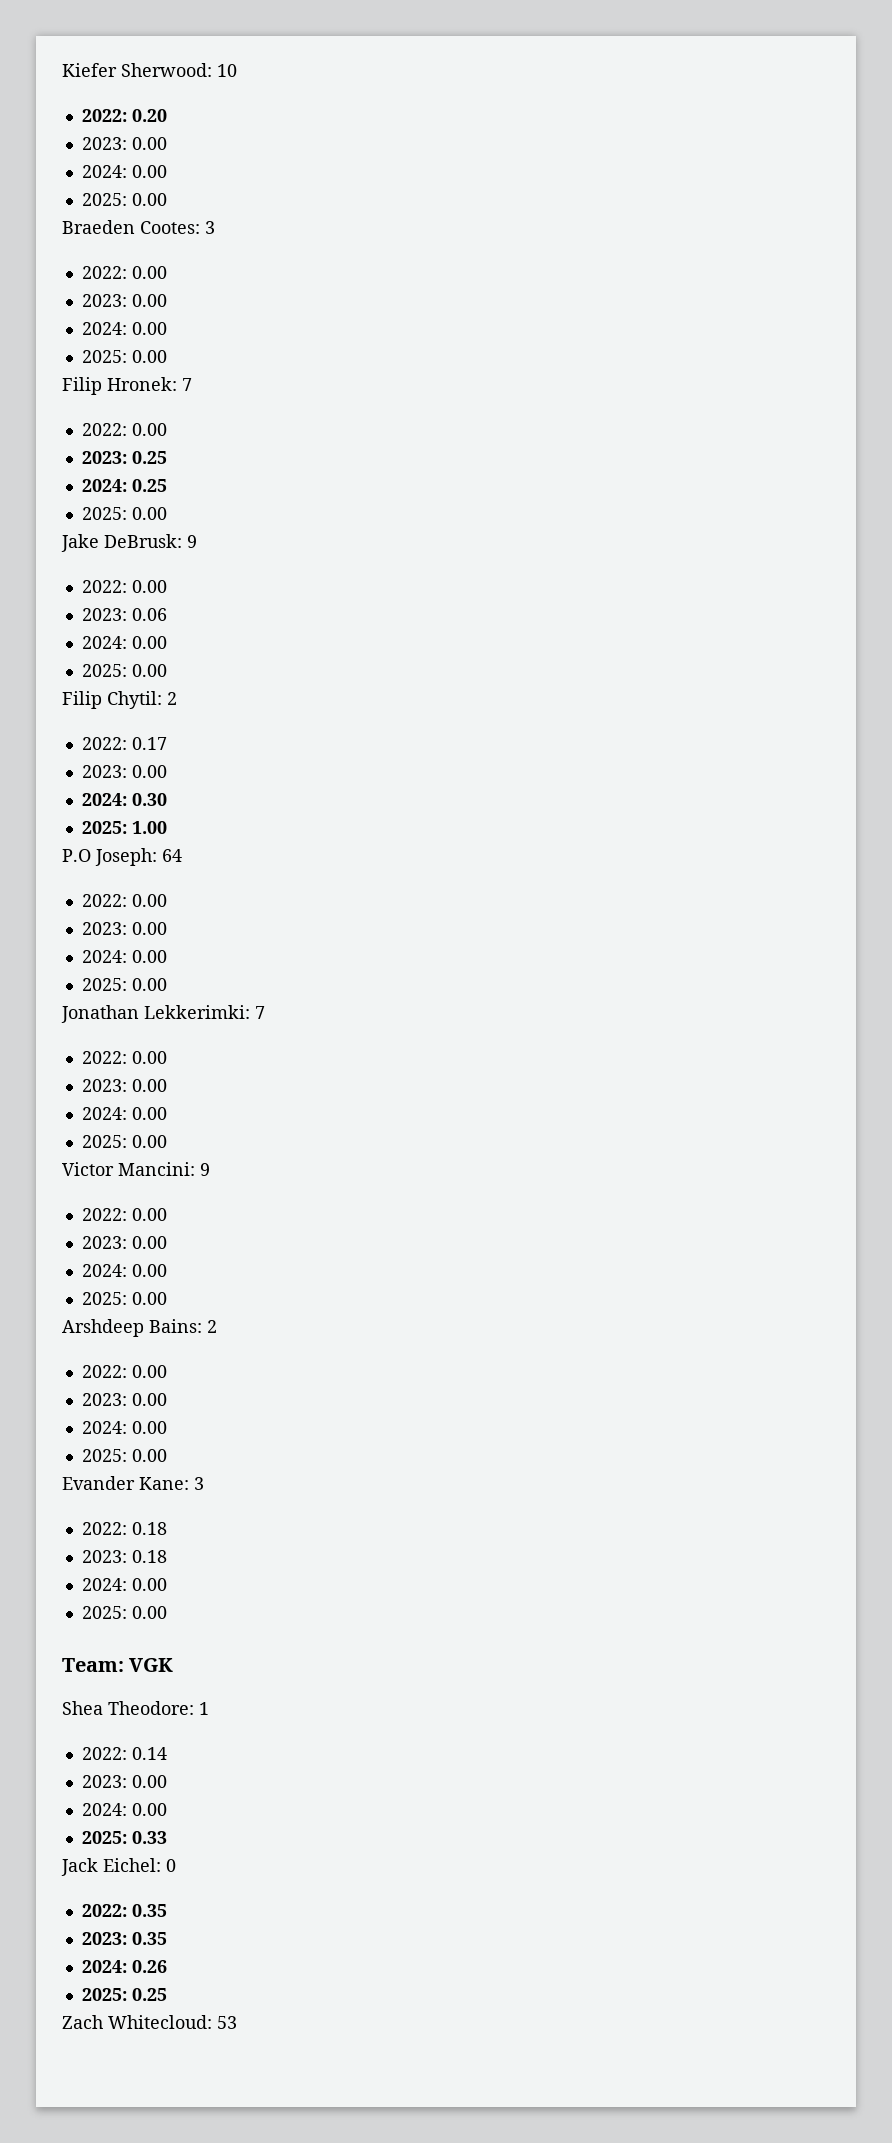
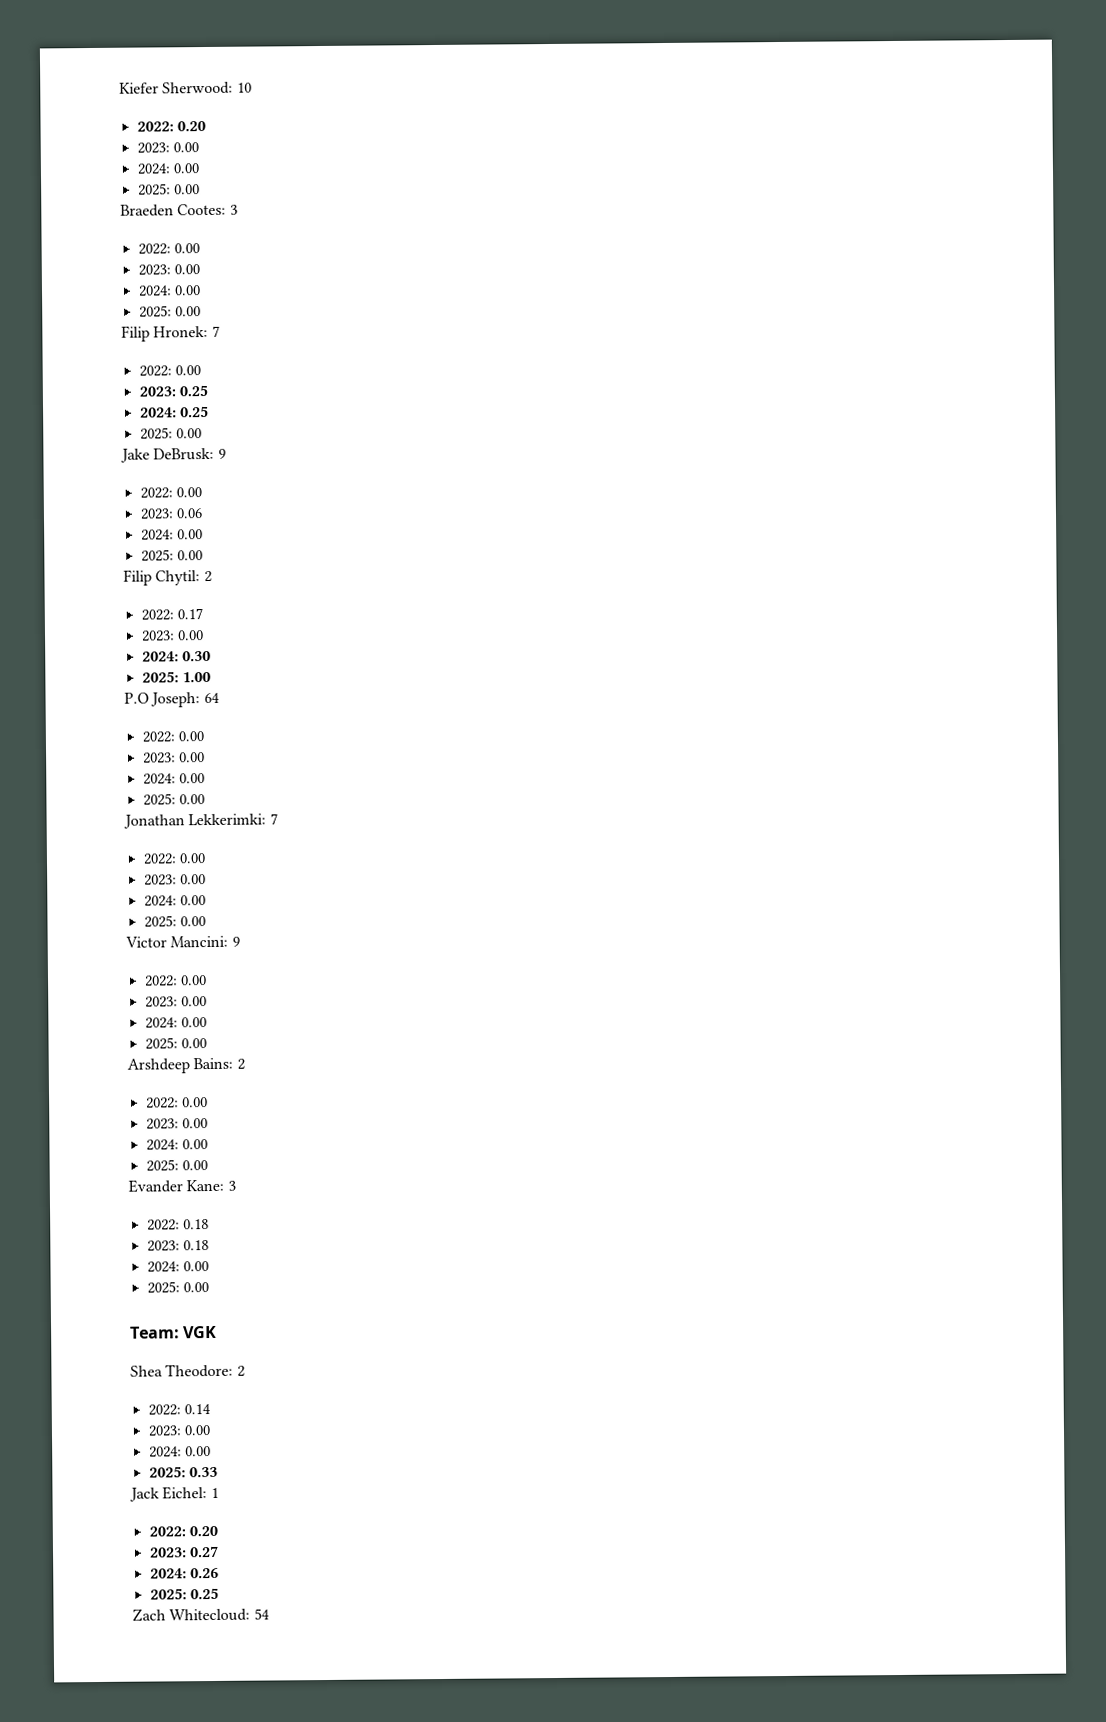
- Shea Theodore: 1
+ Shea Theodore: 2
- Jack Eichel: 0
- 2022: 0.35
- 2023: 0.35
+ Jack Eichel: 1
+ 2022: 0.20
+ 2023: 0.27
- Zach Whitecloud: 53
+ Zach Whitecloud: 54

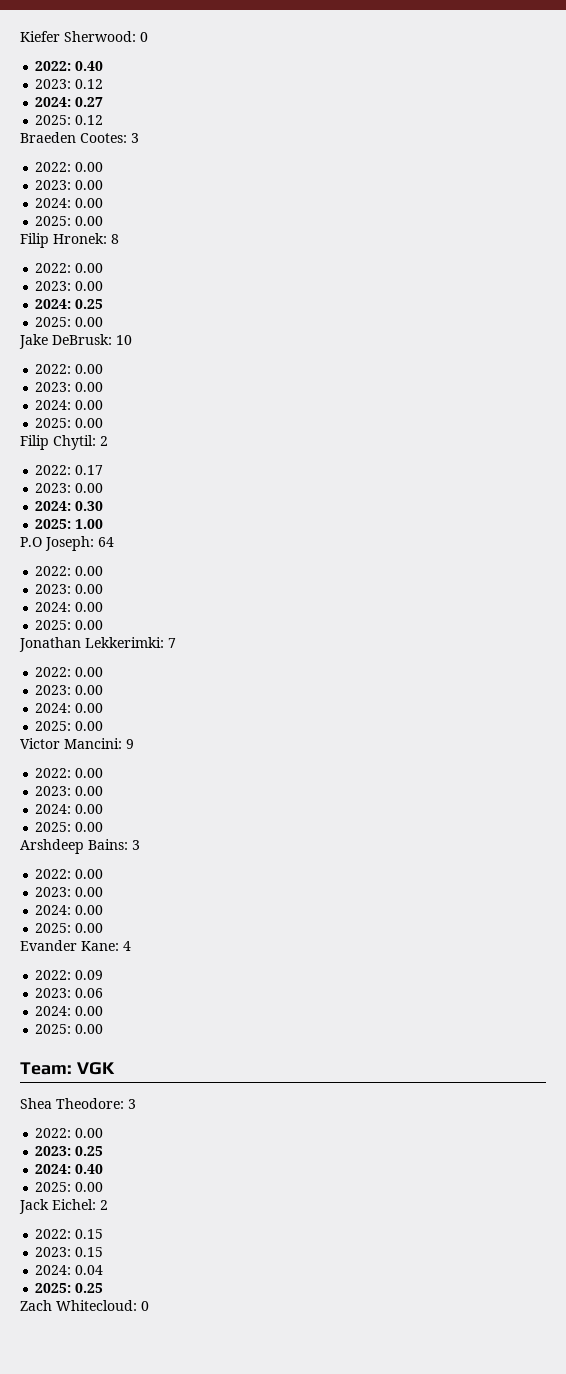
- Kiefer Sherwood: 10
- 2022: 0.20
- 2023: 0.00
- 2024: 0.00
- 2025: 0.00
+ Kiefer Sherwood: 0
+ 2022: 0.40
+ 2023: 0.12
+ 2024: 0.27
+ 2025: 0.12
- Filip Hronek: 7
+ Filip Hronek: 8
  2022: 0.00
- 2023: 0.25
+ 2023: 0.00
- Jake DeBrusk: 9
+ Jake DeBrusk: 10
  2022: 0.00
- 2023: 0.06
+ 2023: 0.00
- Arshdeep Bains: 2
+ Arshdeep Bains: 3
- Evander Kane: 3
- 2022: 0.18
- 2023: 0.18
+ Evander Kane: 4
+ 2022: 0.09
+ 2023: 0.06
- Shea Theodore: 2
- 2022: 0.14
- 2023: 0.00
- 2024: 0.00
- 2025: 0.33
- Jack Eichel: 1
- 2022: 0.20
- 2023: 0.27
- 2024: 0.26
+ Shea Theodore: 3
+ 2022: 0.00
+ 2023: 0.25
+ 2024: 0.40
+ 2025: 0.00
+ Jack Eichel: 2
+ 2022: 0.15
+ 2023: 0.15
+ 2024: 0.04
- Zach Whitecloud: 54
+ Zach Whitecloud: 0

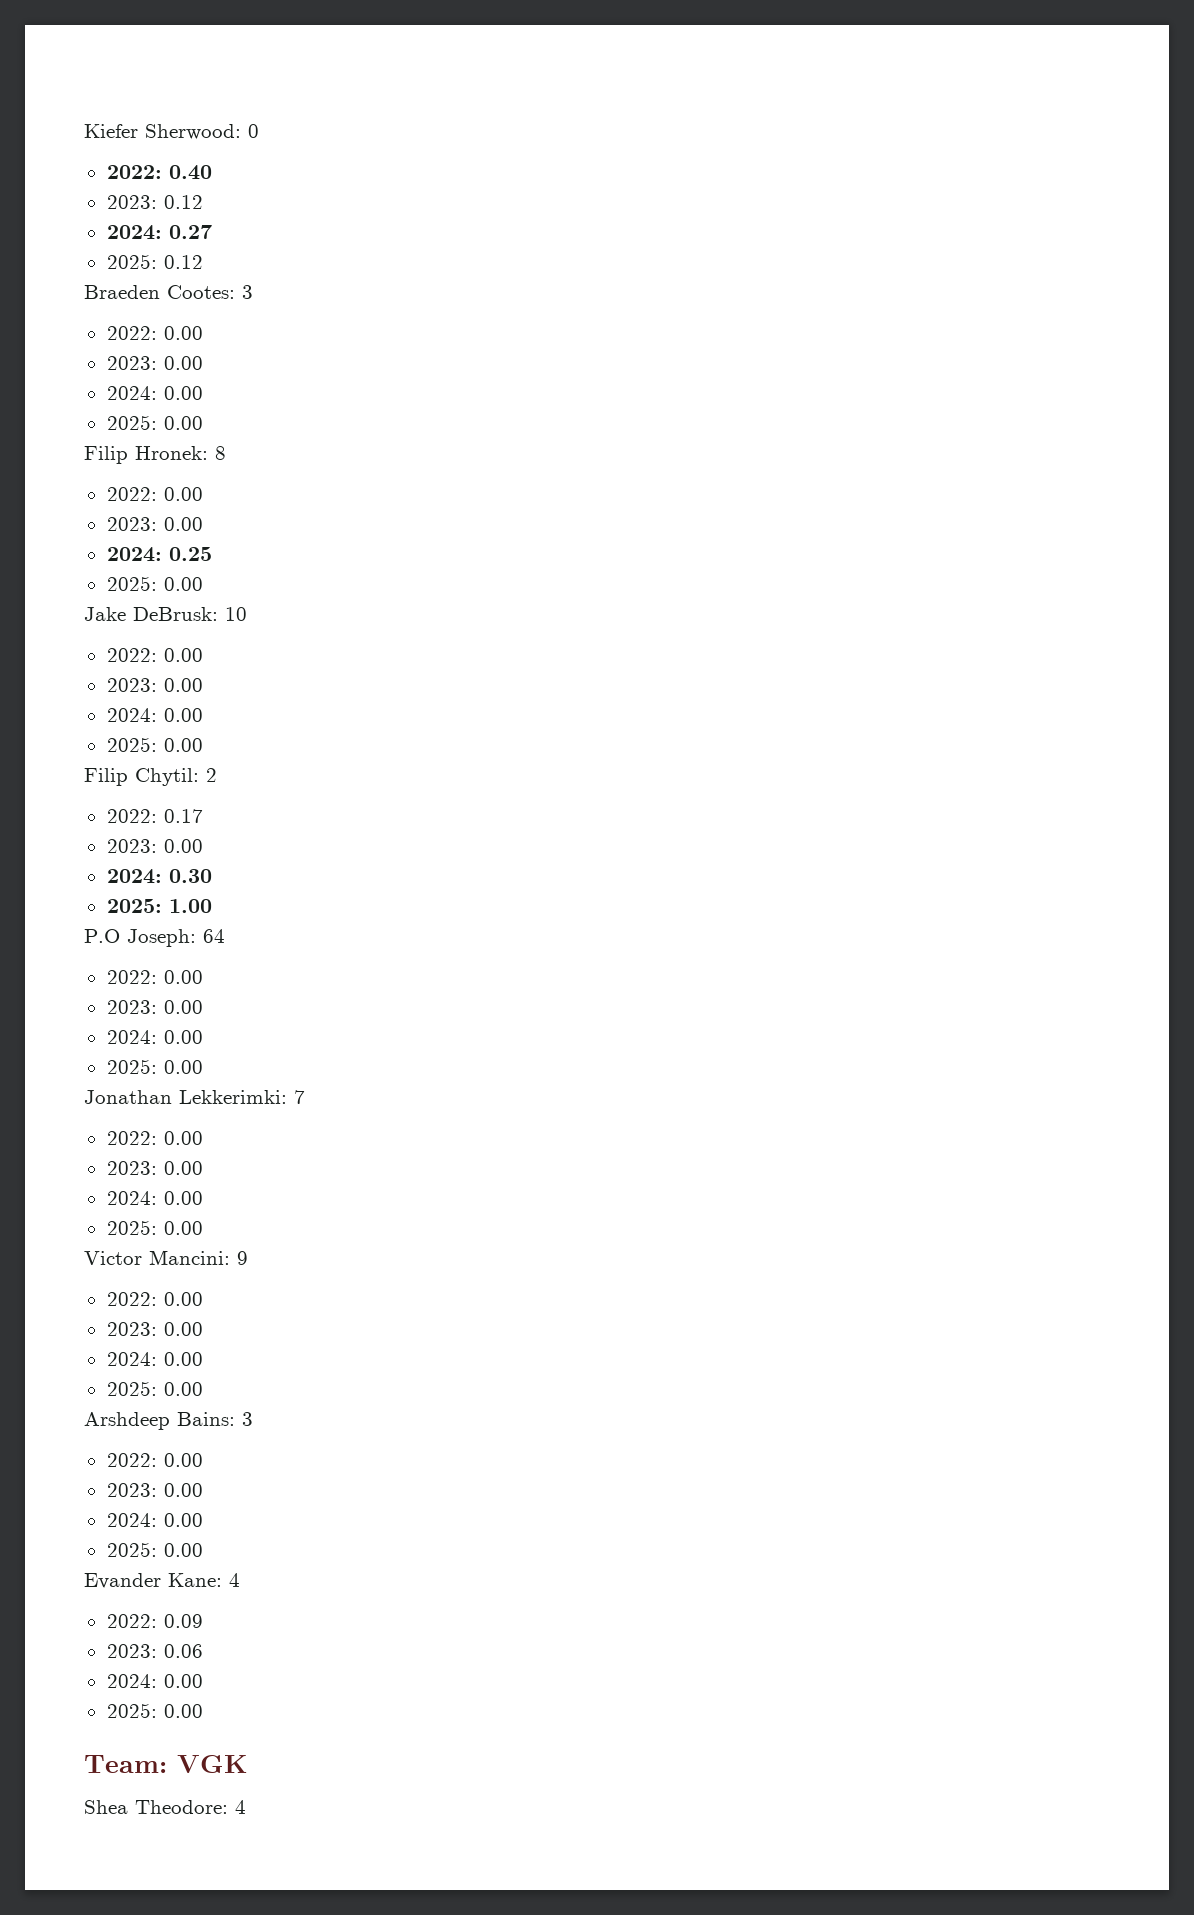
- Shea Theodore: 3
- 2022: 0.00
- 2023: 0.25
- 2024: 0.40
- 2025: 0.00
- Jack Eichel: 2
- 2022: 0.15
- 2023: 0.15
- 2024: 0.04
- 2025: 0.25
- Zach Whitecloud: 0
+ Shea Theodore: 4

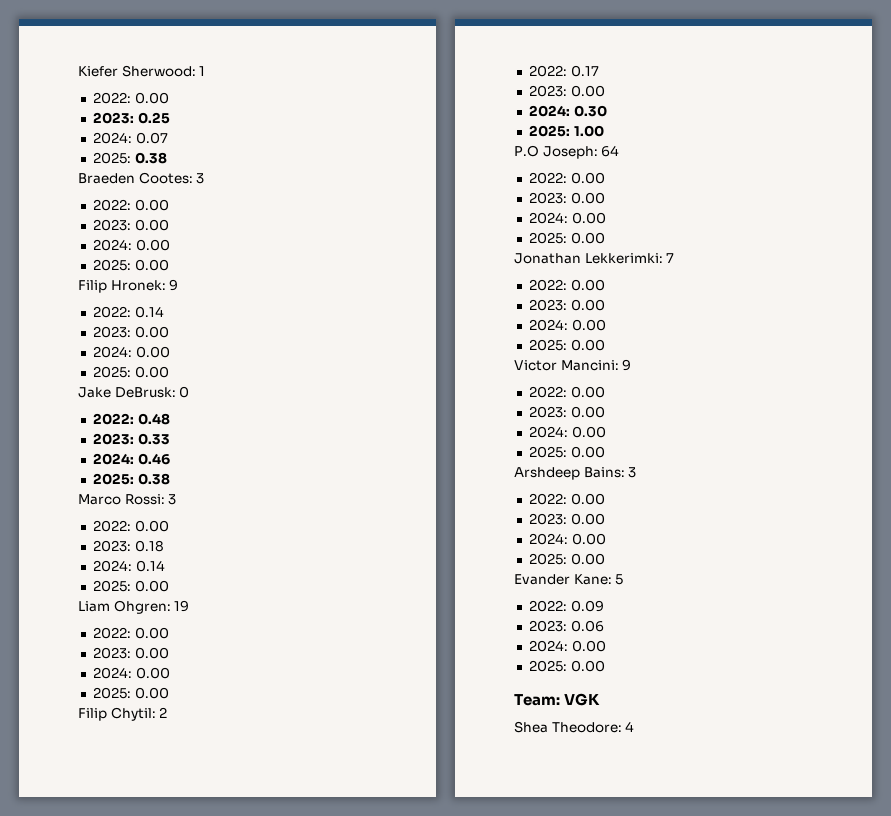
- Kiefer Sherwood: 0
- 2022: 0.40
- 2023: 0.12
- 2024: 0.27
- 2025: 0.12
+ Kiefer Sherwood: 1
+ 2022: 0.00
+ 2023: 0.25
+ 2024: 0.07
+ 2025: 0.38
- Filip Hronek: 8
- 2022: 0.00
+ Filip Hronek: 9
+ 2022: 0.14
  2023: 0.00
- 2024: 0.25
+ 2024: 0.00
- Jake DeBrusk: 10
+ Jake DeBrusk: 0
+ 2022: 0.48
+ 2023: 0.33
+ 2024: 0.46
+ 2025: 0.38
+ Marco Rossi: 3
+ 2022: 0.00
+ 2023: 0.18
+ 2024: 0.14
+ 2025: 0.00
+ Liam Ohgren: 19
- Evander Kane: 4
+ Evander Kane: 5

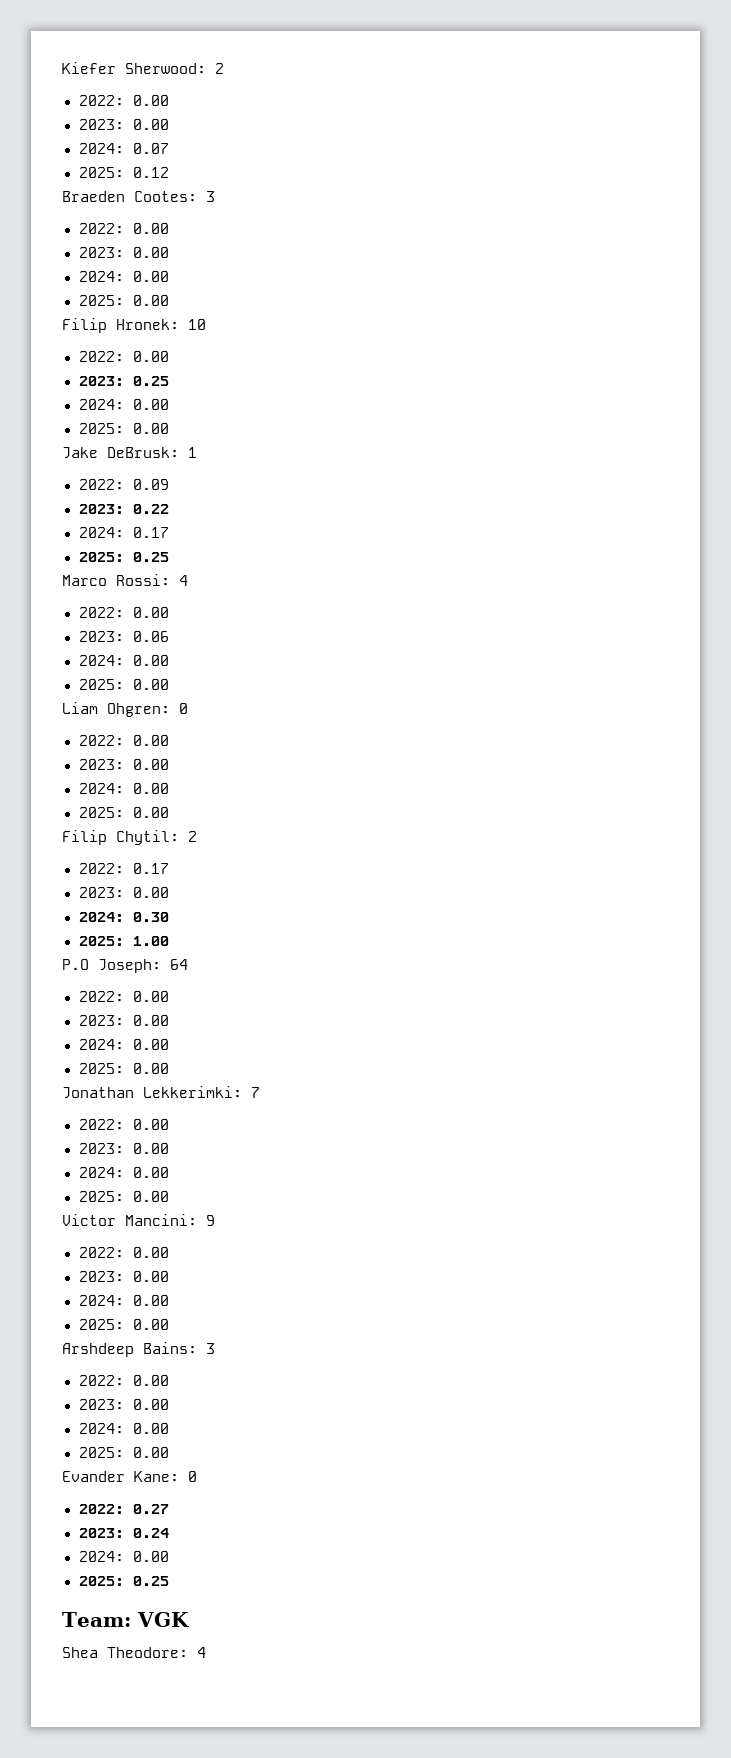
- Kiefer Sherwood: 1
+ Kiefer Sherwood: 2
  2022: 0.00
- 2023: 0.25
+ 2023: 0.00
  2024: 0.07
- 2025: 0.38
+ 2025: 0.12
- Filip Hronek: 9
- 2022: 0.14
- 2023: 0.00
+ Filip Hronek: 10
+ 2022: 0.00
+ 2023: 0.25
- Jake DeBrusk: 0
- 2022: 0.48
- 2023: 0.33
- 2024: 0.46
- 2025: 0.38
+ Jake DeBrusk: 1
+ 2022: 0.09
+ 2023: 0.22
+ 2024: 0.17
+ 2025: 0.25
- Marco Rossi: 3
+ Marco Rossi: 4
  2022: 0.00
- 2023: 0.18
- 2024: 0.14
+ 2023: 0.06
+ 2024: 0.00
- Liam Ohgren: 19
+ Liam Ohgren: 0
- Evander Kane: 5
- 2022: 0.09
- 2023: 0.06
+ Evander Kane: 0
+ 2022: 0.27
+ 2023: 0.24
  2024: 0.00
- 2025: 0.00
+ 2025: 0.25

